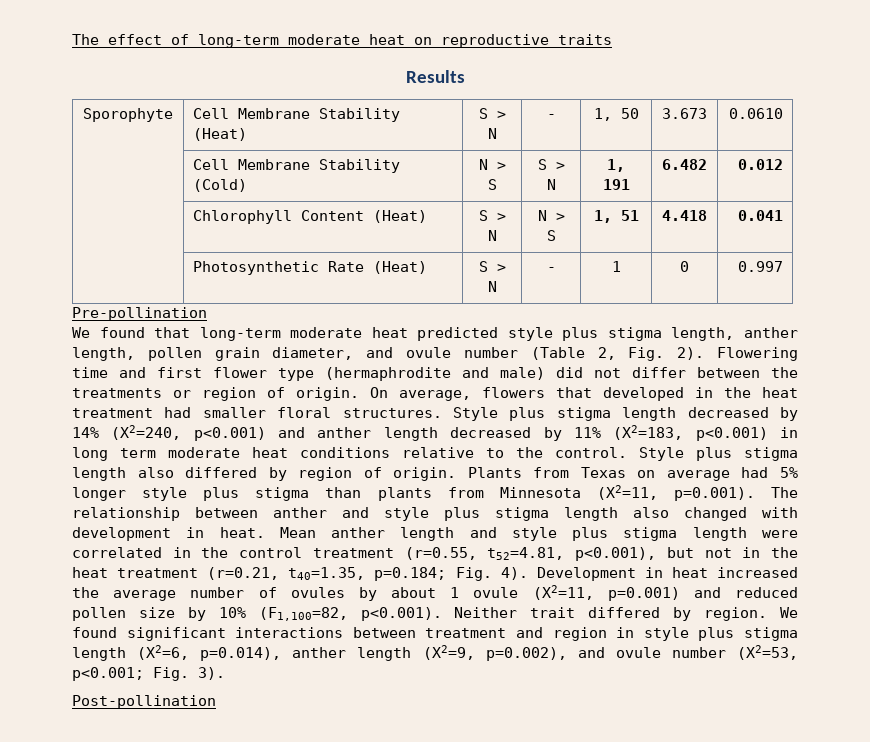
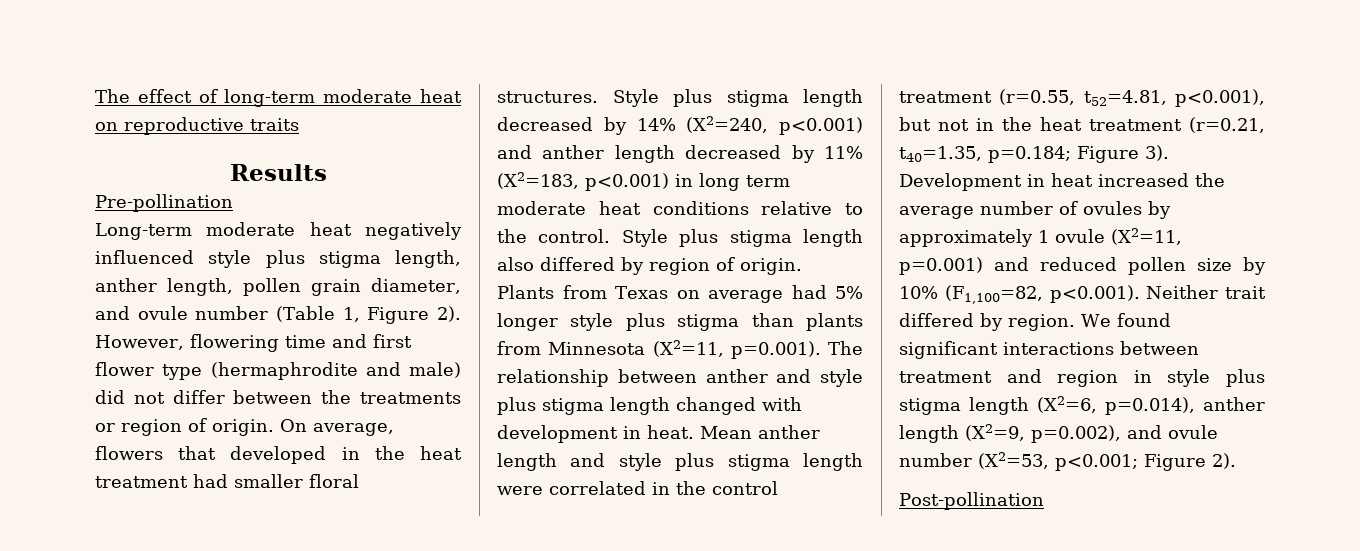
- Sporophyte | Cell Membrane Stability (Heat) | S > N | - | 1, 50 | 3.673 | 0.0610
- | Cell Membrane Stability (Cold) | N > S | S > N | 1, 191 | 6.482 | 0.012
- | Chlorophyll Content (Heat) | S > N | N > S | 1, 51 | 4.418 | 0.041
- | Photosynthetic Rate (Heat) | S > N | - | 1 | 0 | 0.997
  Pre-pollination
- We found that long-term moderate heat predicted style plus stigma length, anther length, pollen grain diameter, and ovule number (Table 2, Fig. 2). Flowering time and first flower type (hermaphrodite and male) did not differ between the treatments or region of origin.
+ Long-term moderate heat negatively influenced style plus stigma length, anther length, pollen grain diameter, and ovule number (Table 1, Figure 2). However, flowering time and first flower type (hermaphrodite and male) did not differ between the treatments or region of origin.
- Plants from Texas on average had 5% longer style plus stigma than plants from Minnesota (Χ2=11, p=0.001). The relationship between anther and style plus stigma length also changed with development in heat.
+ Plants from Texas on average had 5% longer style plus stigma than plants from Minnesota (Χ2=11, p=0.001). The relationship between anther and style plus stigma length changed with development in heat.
- Mean anther length and style plus stigma length were correlated in the control treatment (r=0.55, t52=4.81, p<0.001), but not in the heat treatment (r=0.21, t40=1.35, p=0.184; Fig. 4).
+ Mean anther length and style plus stigma length were correlated in the control treatment (r=0.55, t52=4.81, p<0.001), but not in the heat treatment (r=0.21, t40=1.35, p=0.184; Figure 3).
- Development in heat increased the average number of ovules by about 1 ovule (Χ2=11, p=0.001) and reduced pollen size by 10% (F1,100=82, p<0.001). Neither trait differed by region.
+ Development in heat increased the average number of ovules by approximately 1 ovule (Χ2=11, p=0.001) and reduced pollen size by 10% (F1,100=82, p<0.001). Neither trait differed by region.
- We found significant interactions between treatment and region in style plus stigma length (Χ2=6, p=0.014), anther length (Χ2=9, p=0.002), and ovule number (Χ2=53, p<0.001; Fig. 3).
+ We found significant interactions between treatment and region in style plus stigma length (Χ2=6, p=0.014), anther length (Χ2=9, p=0.002), and ovule number (Χ2=53, p<0.001; Figure 2).

